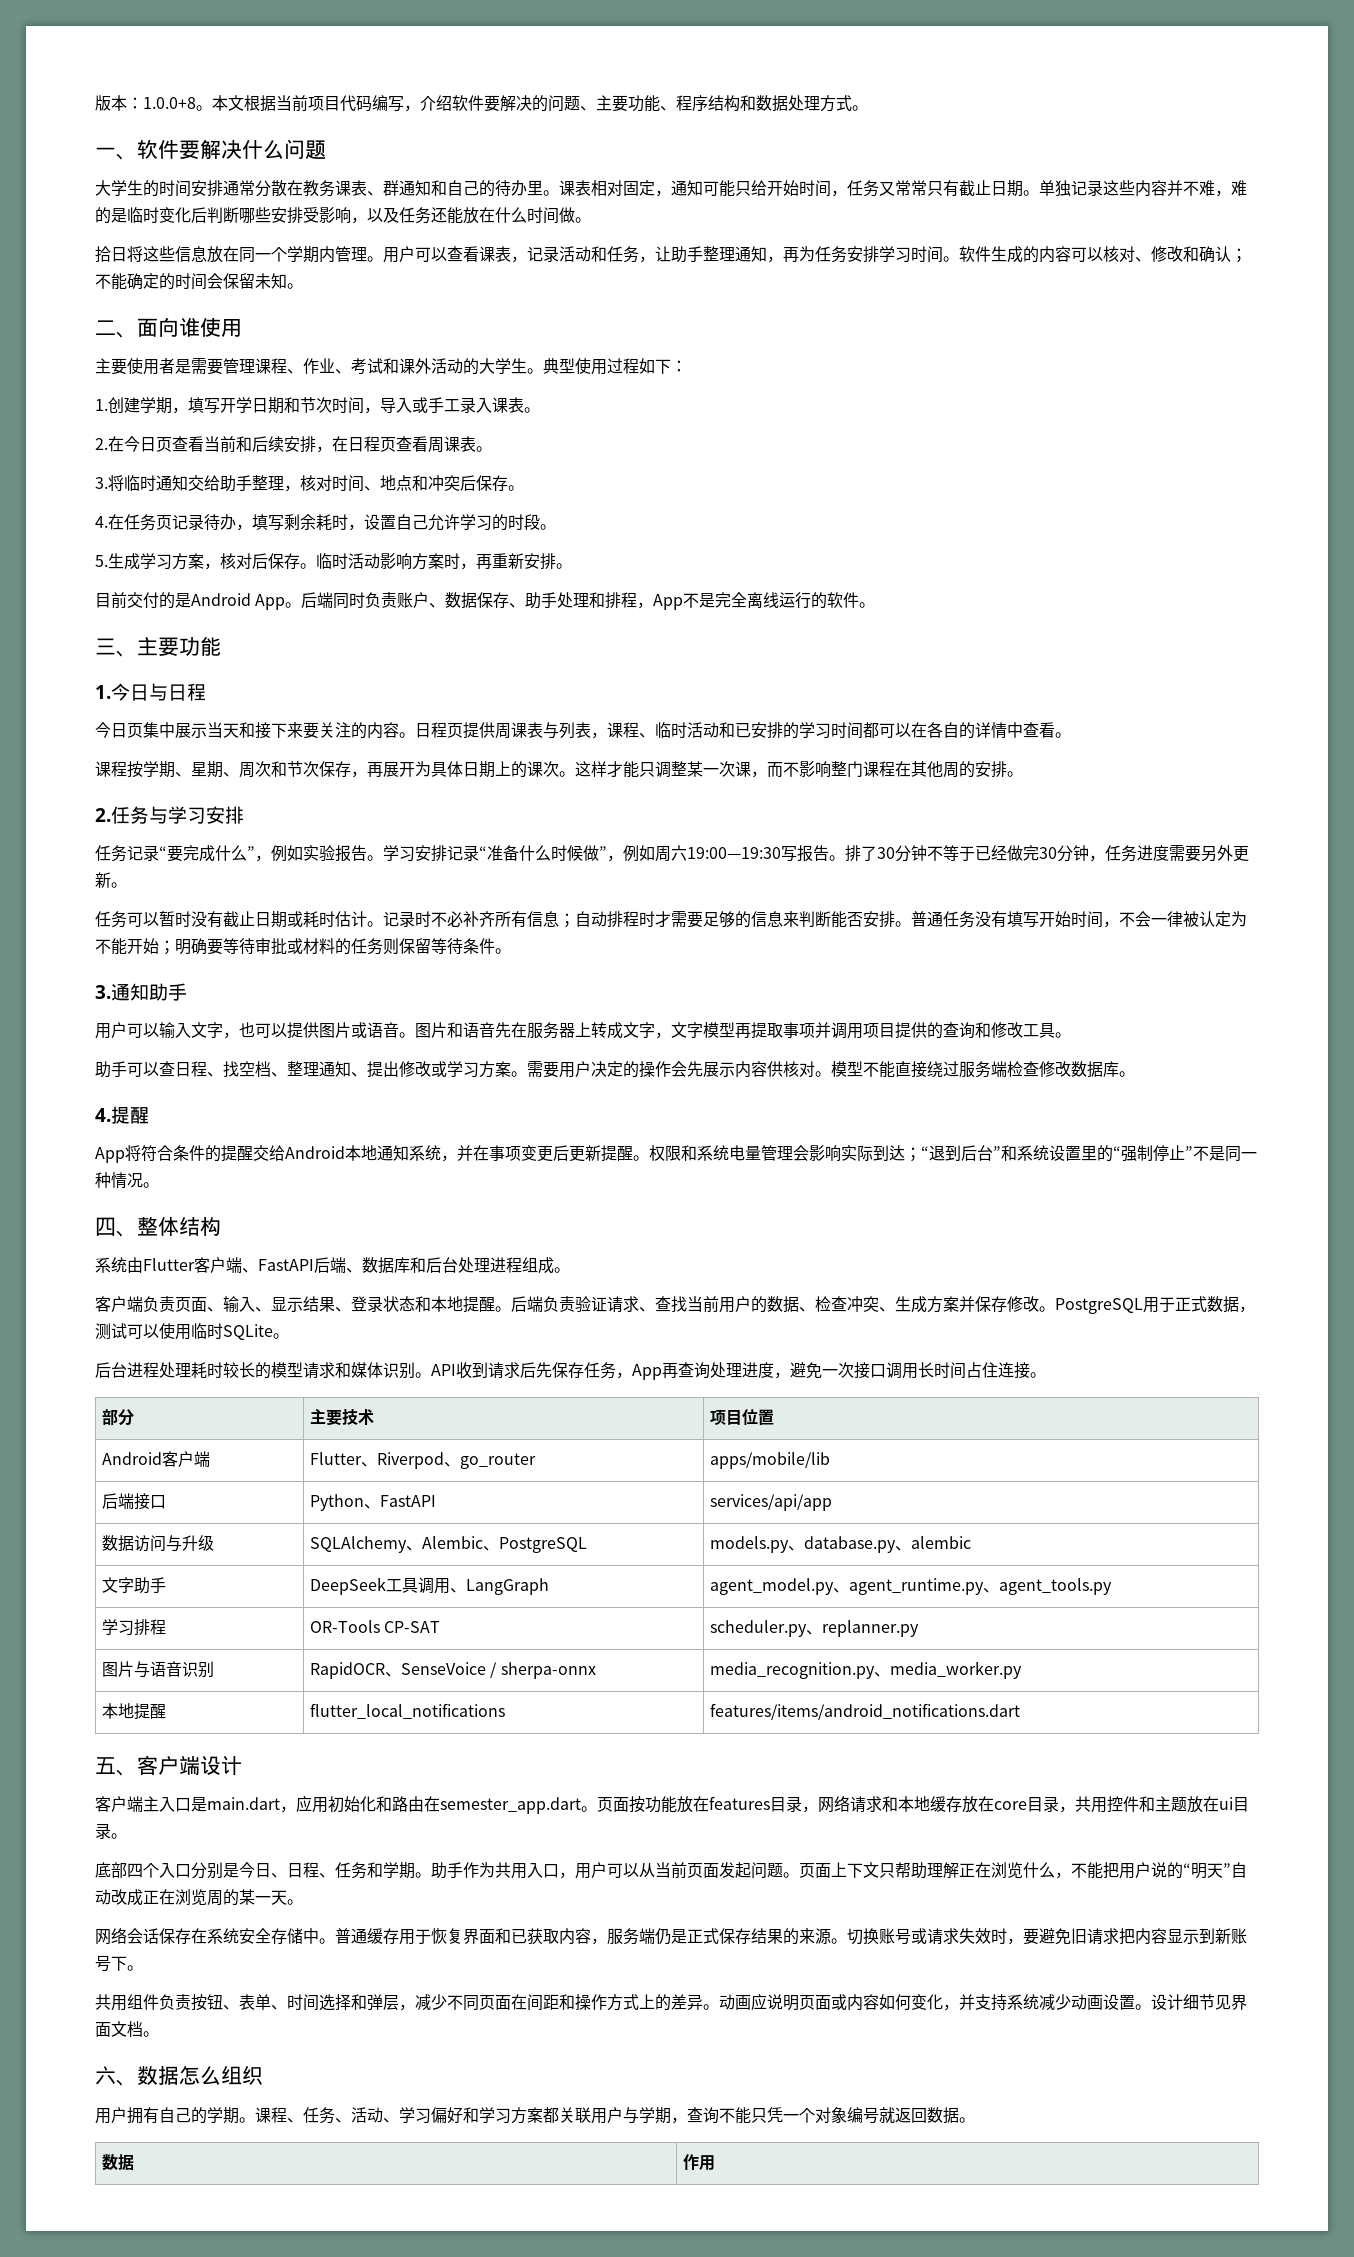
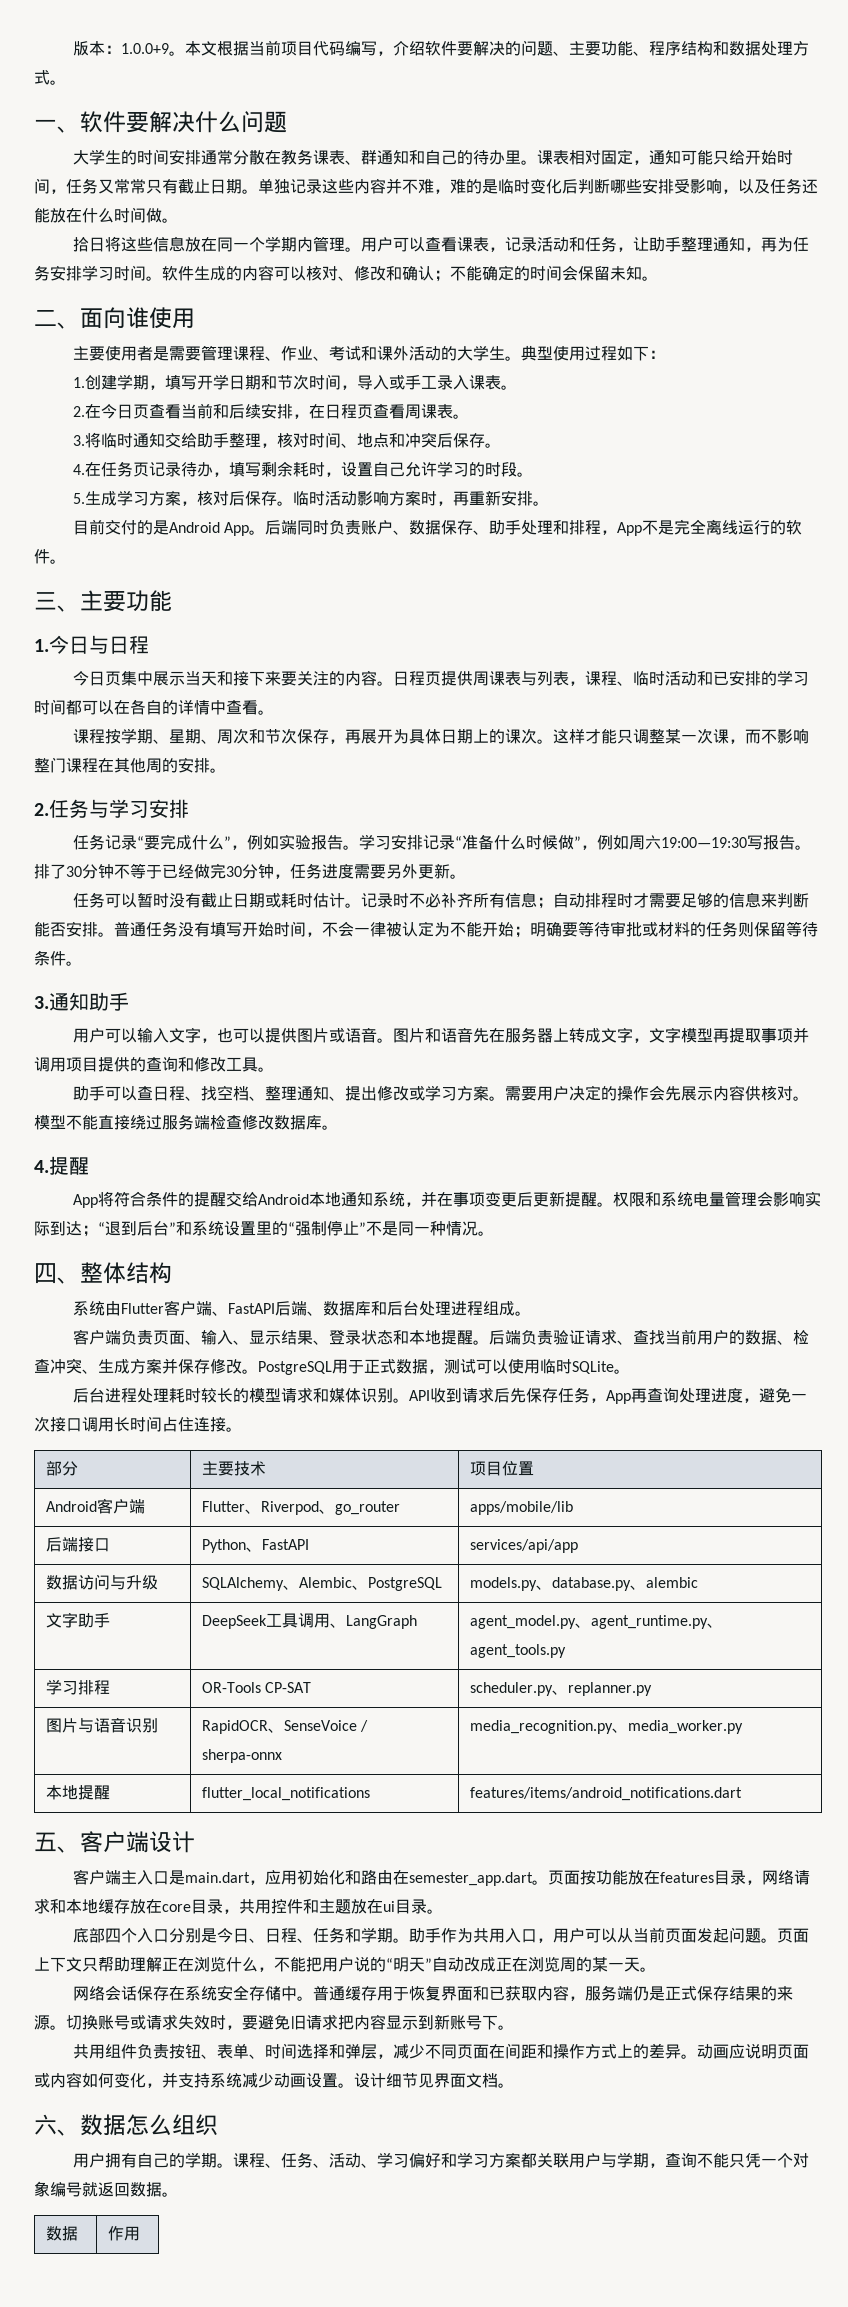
- 版本：1.0.0+8。
+ 版本：1.0.0+9。

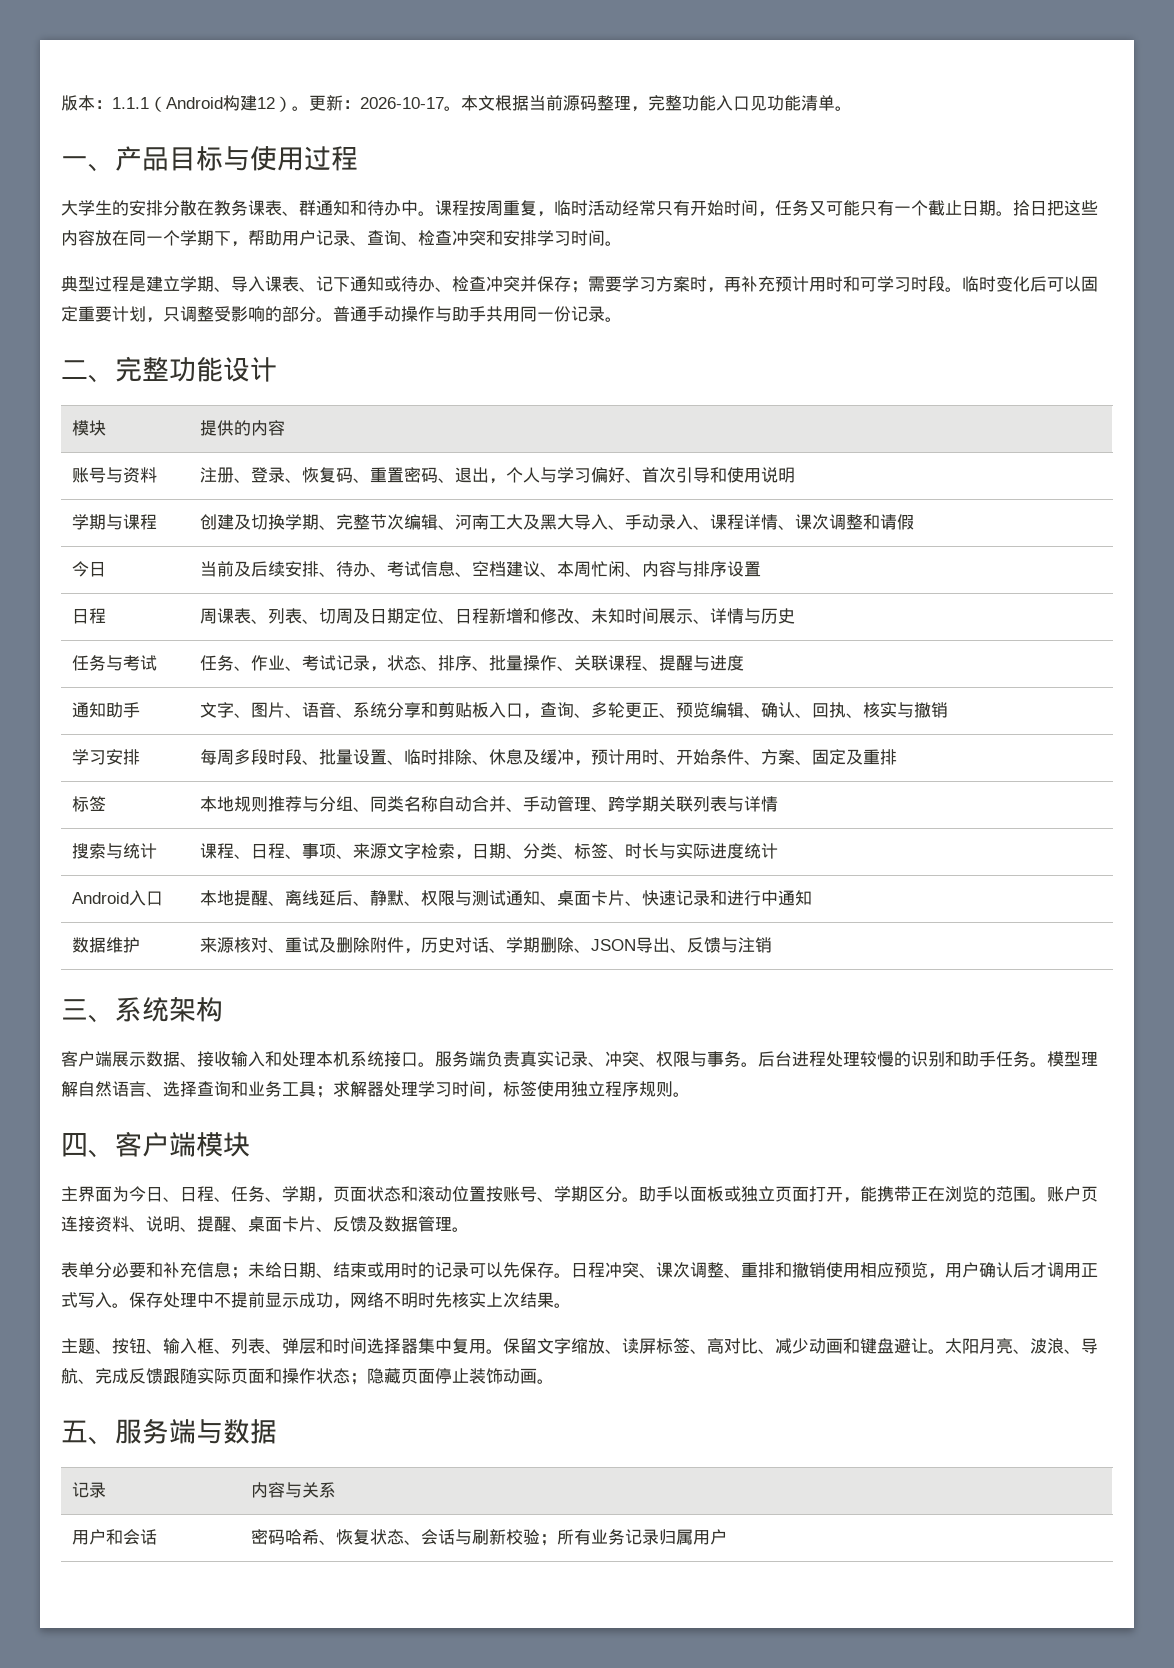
- 版本：1.0.0+9。本文根据当前项目代码编写，介绍软件要解决的问题、主要功能、程序结构和数据处理方式。
- 一、软件要解决什么问题
+ 版本：1.1.1（Android构建12）。更新：2026-10-17。本文根据当前源码整理，完整功能入口见功能清单。
+ 一、产品目标与使用过程
- 大学生的时间安排通常分散在教务课表、群通知和自己的待办里。课表相对固定，通知可能只给开始时间，任务又常常只有截止日期。单独记录这些内容并不难，难的是临时变化后判断哪些安排受影响，以及任务还能放在什么时间做。
- 拾日将这些信息放在同一个学期内管理。用户可以查看课表，记录活动和任务，让助手整理通知，再为任务安排学习时间。软件生成的内容可以核对、修改和确认；不能确定的时间会保留未知。
- 二、面向谁使用
- 主要使用者是需要管理课程、作业、考试和课外活动的大学生。典型使用过程如下：
- 1.创建学期，填写开学日期和节次时间，导入或手工录入课表。
- 2.在今日页查看当前和后续安排，在日程页查看周课表。
- 3.将临时通知交给助手整理，核对时间、地点和冲突后保存。
- 4.在任务页记录待办，填写剩余耗时，设置自己允许学习的时段。
- 5.生成学习方案，核对后保存。临时活动影响方案时，再重新安排。
- 目前交付的是Android App。后端同时负责账户、数据保存、助手处理和排程，App不是完全离线运行的软件。
- 三、主要功能
- 1.今日与日程
- 今日页集中展示当天和接下来要关注的内容。日程页提供周课表与列表，课程、临时活动和已安排的学习时间都可以在各自的详情中查看。
- 课程按学期、星期、周次和节次保存，再展开为具体日期上的课次。这样才能只调整某一次课，而不影响整门课程在其他周的安排。
- 2.任务与学习安排
- 任务记录“要完成什么”，例如实验报告。学习安排记录“准备什么时候做”，例如周六19:00—19:30写报告。排了30分钟不等于已经做完30分钟，任务进度需要另外更新。
- 任务可以暂时没有截止日期或耗时估计。记录时不必补齐所有信息；自动排程时才需要足够的信息来判断能否安排。普通任务没有填写开始时间，不会一律被认定为不能开始；明确要等待审批或材料的任务则保留等待条件。
- 3.通知助手
- 用户可以输入文字，也可以提供图片或语音。图片和语音先在服务器上转成文字，文字模型再提取事项并调用项目提供的查询和修改工具。
- 助手可以查日程、找空档、整理通知、提出修改或学习方案。需要用户决定的操作会先展示内容供核对。模型不能直接绕过服务端检查修改数据库。
- 4.提醒
- App将符合条件的提醒交给Android本地通知系统，并在事项变更后更新提醒。权限和系统电量管理会影响实际到达；“退到后台”和系统设置里的“强制停止”不是同一种情况。
- 四、整体结构
- 系统由Flutter客户端、FastAPI后端、数据库和后台处理进程组成。
- 客户端负责页面、输入、显示结果、登录状态和本地提醒。后端负责验证请求、查找当前用户的数据、检查冲突、生成方案并保存修改。PostgreSQL用于正式数据，测试可以使用临时SQLite。
- 后台进程处理耗时较长的模型请求和媒体识别。API收到请求后先保存任务，App再查询处理进度，避免一次接口调用长时间占住连接。
- 部分 | 主要技术 | 项目位置
- Android客户端 | Flutter、Riverpod、go_router | apps/mobile/lib
- 后端接口 | Python、FastAPI | services/api/app
- 数据访问与升级 | SQLAlchemy、Alembic、PostgreSQL | models.py、database.py、alembic
- 文字助手 | DeepSeek工具调用、LangGraph | agent_model.py、agent_runtime.py、agent_tools.py
- 学习排程 | OR-Tools CP-SAT | scheduler.py、replanner.py
- 图片与语音识别 | RapidOCR、SenseVoice / sherpa-onnx | media_recognition.py、media_worker.py
- 本地提醒 | flutter_local_notifications | features/items/android_notifications.dart
- 五、客户端设计
- 客户端主入口是main.dart，应用初始化和路由在semester_app.dart。页面按功能放在features目录，网络请求和本地缓存放在core目录，共用控件和主题放在ui目录。
- 底部四个入口分别是今日、日程、任务和学期。助手作为共用入口，用户可以从当前页面发起问题。页面上下文只帮助理解正在浏览什么，不能把用户说的“明天”自动改成正在浏览周的某一天。
- 网络会话保存在系统安全存储中。普通缓存用于恢复界面和已获取内容，服务端仍是正式保存结果的来源。切换账号或请求失效时，要避免旧请求把内容显示到新账号下。
- 共用组件负责按钮、表单、时间选择和弹层，减少不同页面在间距和操作方式上的差异。动画应说明页面或内容如何变化，并支持系统减少动画设置。设计细节见界面文档。
- 六、数据怎么组织
- 用户拥有自己的学期。课程、任务、活动、学习偏好和学习方案都关联用户与学期，查询不能只凭一个对象编号就返回数据。
- 数据 | 作用
+ 大学生的安排分散在教务课表、群通知和待办中。课程按周重复，临时活动经常只有开始时间，任务又可能只有一个截止日期。拾日把这些内容放在同一个学期下，帮助用户记录、查询、检查冲突和安排学习时间。
+ 典型过程是建立学期、导入课表、记下通知或待办、检查冲突并保存；需要学习方案时，再补充预计用时和可学习时段。临时变化后可以固定重要计划，只调整受影响的部分。普通手动操作与助手共用同一份记录。
+ 二、完整功能设计
+ 模块 | 提供的内容
+ 账号与资料 | 注册、登录、恢复码、重置密码、退出，个人与学习偏好、首次引导和使用说明
+ 学期与课程 | 创建及切换学期、完整节次编辑、河南工大及黑大导入、手动录入、课程详情、课次调整和请假
+ 今日 | 当前及后续安排、待办、考试信息、空档建议、本周忙闲、内容与排序设置
+ 日程 | 周课表、列表、切周及日期定位、日程新增和修改、未知时间展示、详情与历史
+ 任务与考试 | 任务、作业、考试记录，状态、排序、批量操作、关联课程、提醒与进度
+ 通知助手 | 文字、图片、语音、系统分享和剪贴板入口，查询、多轮更正、预览编辑、确认、回执、核实与撤销
+ 学习安排 | 每周多段时段、批量设置、临时排除、休息及缓冲，预计用时、开始条件、方案、固定及重排
+ 标签 | 本地规则推荐与分组、同类名称自动合并、手动管理、跨学期关联列表与详情
+ 搜索与统计 | 课程、日程、事项、来源文字检索，日期、分类、标签、时长与实际进度统计
+ Android入口 | 本地提醒、离线延后、静默、权限与测试通知、桌面卡片、快速记录和进行中通知
+ 数据维护 | 来源核对、重试及删除附件，历史对话、学期删除、JSON导出、反馈与注销
+ 三、系统架构
+ 客户端展示数据、接收输入和处理本机系统接口。服务端负责真实记录、冲突、权限与事务。后台进程处理较慢的识别和助手任务。模型理解自然语言、选择查询和业务工具；求解器处理学习时间，标签使用独立程序规则。
+ 四、客户端模块
+ 主界面为今日、日程、任务、学期，页面状态和滚动位置按账号、学期区分。助手以面板或独立页面打开，能携带正在浏览的范围。账户页连接资料、说明、提醒、桌面卡片、反馈及数据管理。
+ 表单分必要和补充信息；未给日期、结束或用时的记录可以先保存。日程冲突、课次调整、重排和撤销使用相应预览，用户确认后才调用正式写入。保存处理中不提前显示成功，网络不明时先核实上次结果。
+ 主题、按钮、输入框、列表、弹层和时间选择器集中复用。保留文字缩放、读屏标签、高对比、减少动画和键盘避让。太阳月亮、波浪、导航、完成反馈跟随实际页面和操作状态；隐藏页面停止装饰动画。
+ 五、服务端与数据
+ 记录 | 内容与关系
+ 用户和会话 | 密码哈希、恢复状态、会话与刷新校验；所有业务记录归属用户

